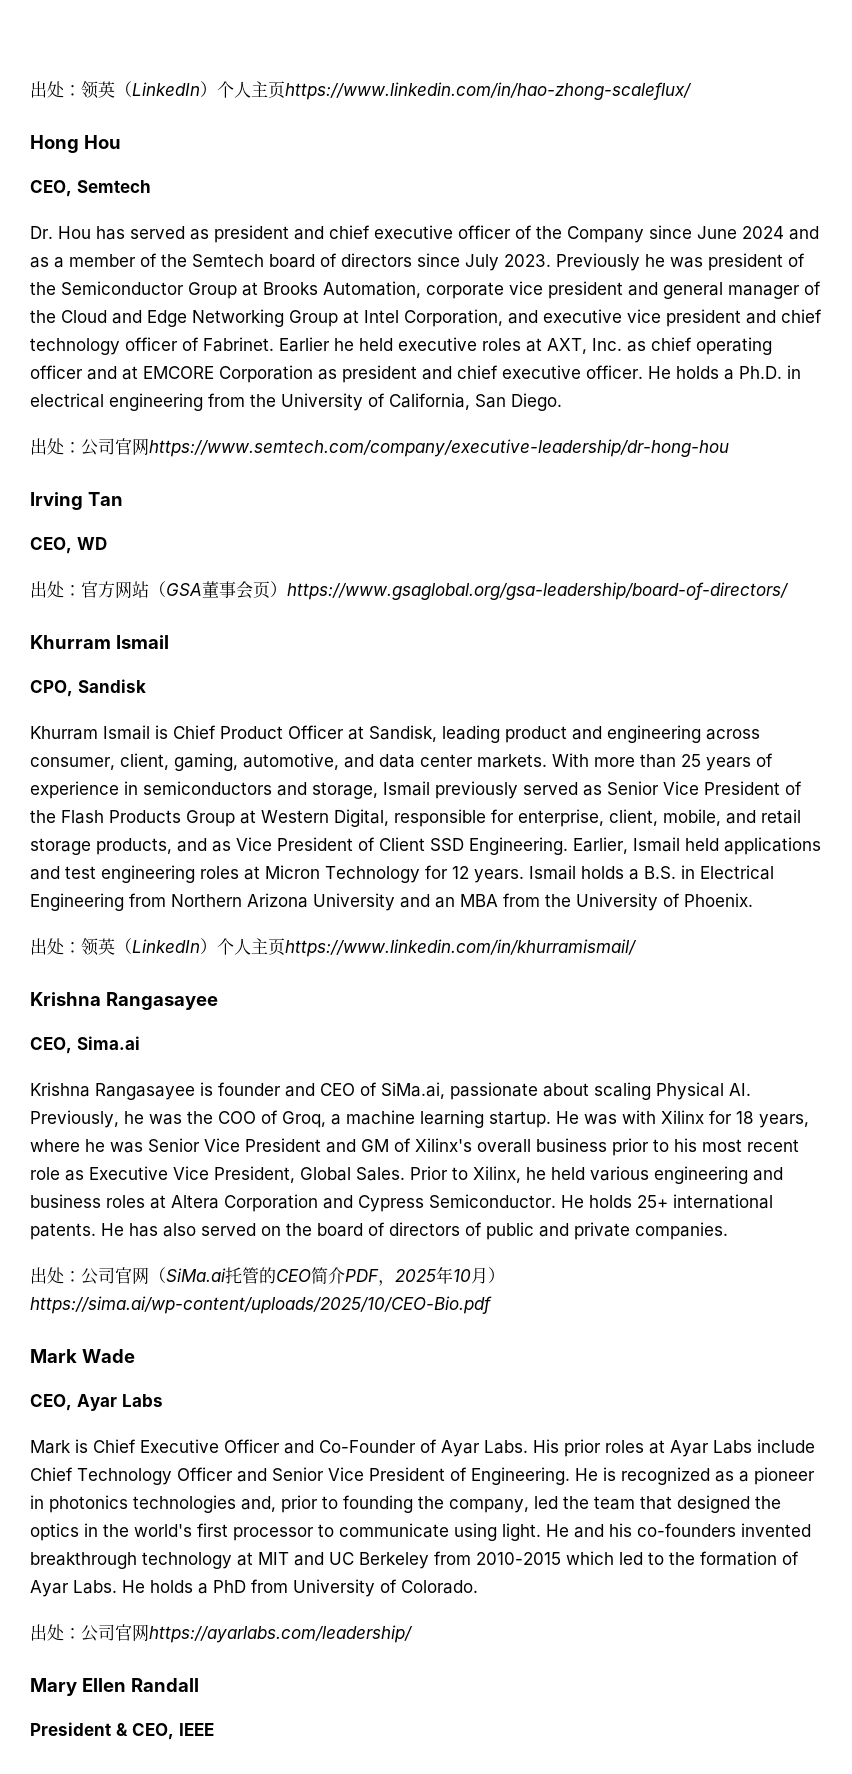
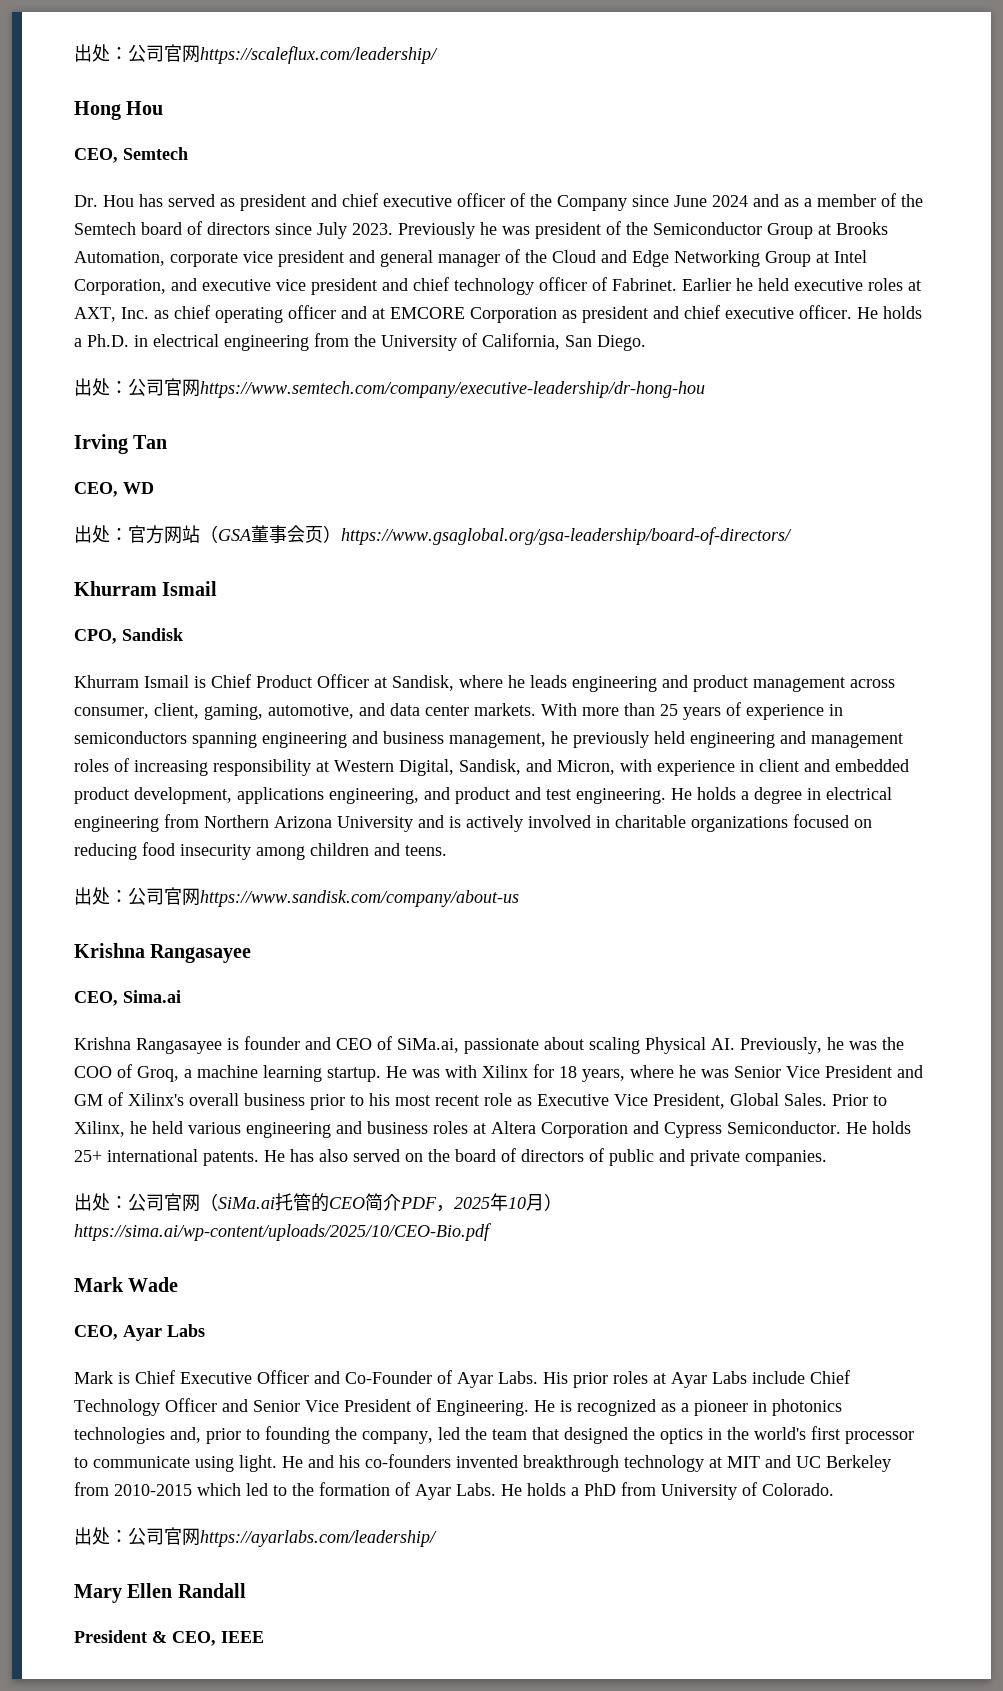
- 出处：领英（LinkedIn）个人主页https://www.linkedin.com/in/hao-zhong-scaleflux/
+ 出处：公司官网https://scaleflux.com/leadership/
- Khurram Ismail is Chief Product Officer at Sandisk, leading product and engineering across consumer, client, gaming, automotive, and data center markets.
+ Khurram Ismail is Chief Product Officer at Sandisk, where he leads engineering and product management across consumer, client, gaming, automotive, and data center markets.
- With more than 25 years of experience in semiconductors and storage, Ismail previously served as Senior Vice President of the Flash Products Group at Western Digital, responsible for enterprise, client, mobile, and retail storage products, and as Vice President of Client SSD Engineering. Earlier, Ismail held applications and test engineering roles at Micron Technology for 12 years. Ismail holds a B.S. in Electrical Engineering from Northern Arizona University and an MBA from the University of Phoenix.
- 出处：领英（LinkedIn）个人主页https://www.linkedin.com/in/khurramismail/
+ With more than 25 years of experience in semiconductors spanning engineering and business management, he previously held engineering and management roles of increasing responsibility at Western Digital, Sandisk, and Micron, with experience in client and embedded product development, applications engineering, and product and test engineering. He holds a degree in electrical engineering from Northern Arizona University and is actively involved in charitable organizations focused on reducing food insecurity among children and teens.
+ 出处：公司官网https://www.sandisk.com/company/about-us

